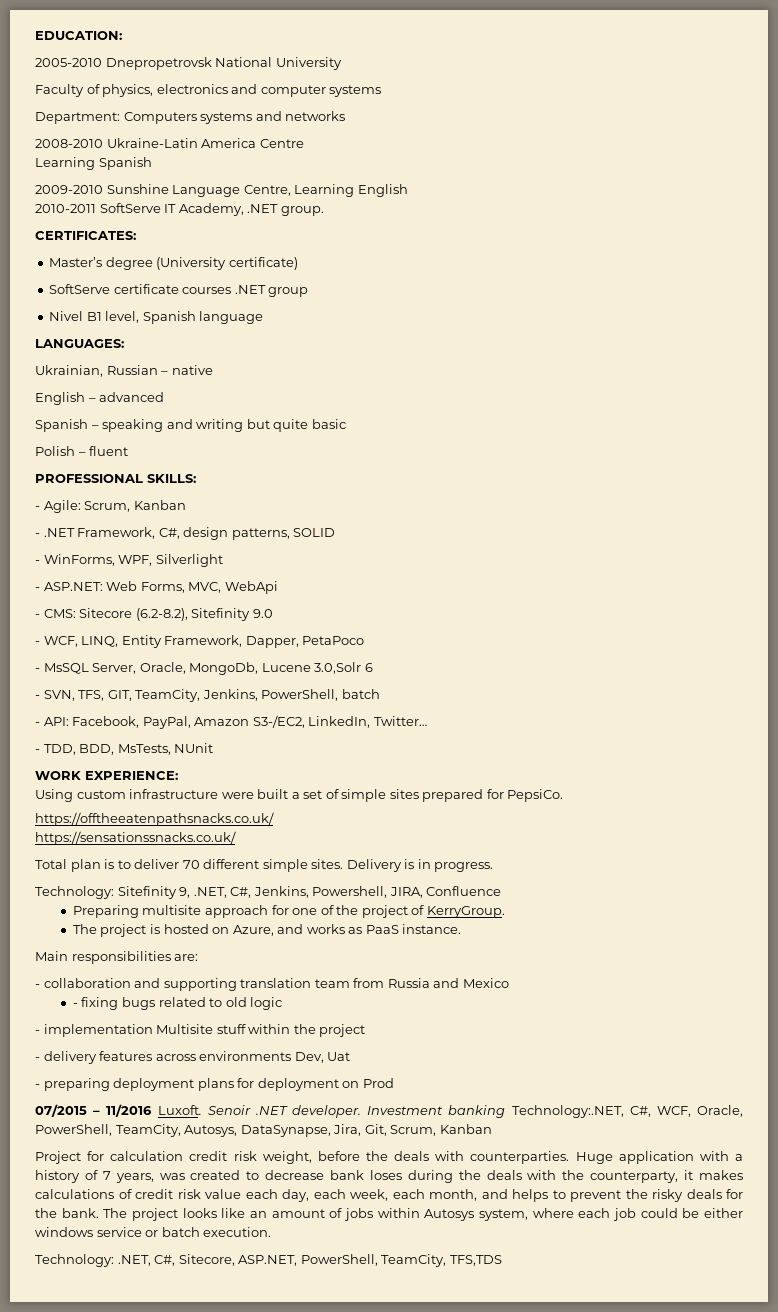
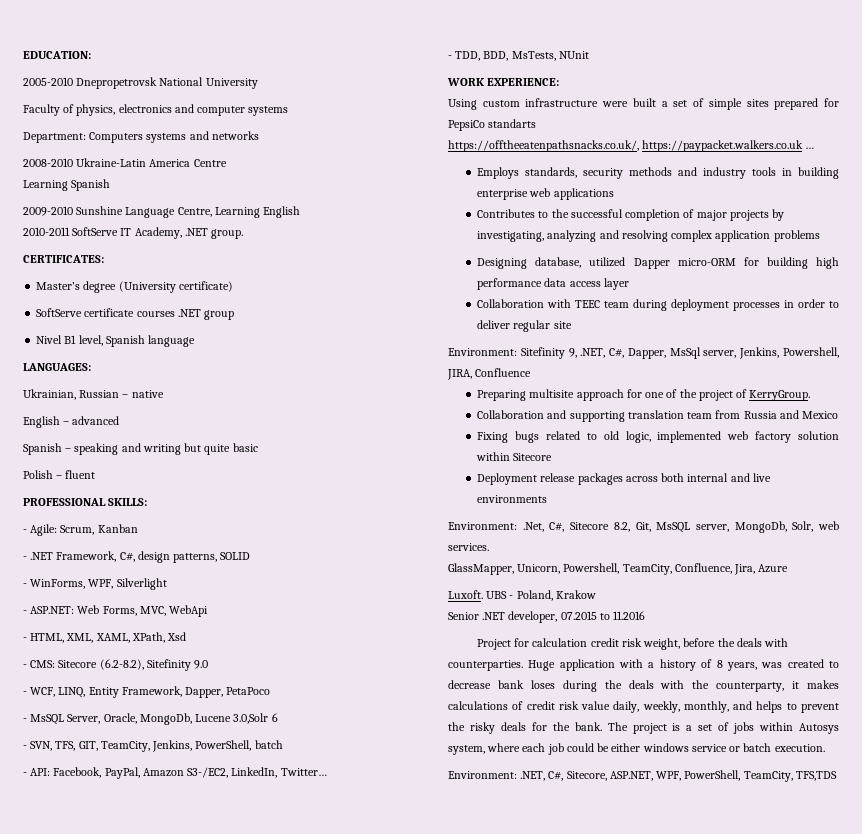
+ - HTML, XML, XAML, XPath, Xsd
- Using custom infrastructure were built a set of simple sites prepared for PepsiCo.
- https://offtheeatenpathsnacks.co.uk/
- https://sensationssnacks.co.uk/
- Total plan is to deliver 70 different simple sites. Delivery is in progress.
- Technology: Sitefinity 9, .NET, C#, Jenkins, Powershell, JIRA, Confluence
+ Using custom infrastructure were built a set of simple sites prepared for PepsiCo standarts
+ https://offtheeatenpathsnacks.co.uk/, https://paypacket.walkers.co.uk …
+ Employs standards, security methods and industry tools in building enterprise web applications
+ Contributes to the successful completion of major projects by investigating, analyzing and resolving complex application problems
+ Designing database, utilized Dapper micro-ORM for building high performance data access layer
+ Collaboration with TEEC team during deployment processes in order to deliver regular site
+ Environment: Sitefinity 9, .NET, C#, Dapper, MsSql server, Jenkins, Powershell, JIRA, Confluence
- The project is hosted on Azure, and works as PaaS instance.
- Main responsibilities are:
- - collaboration and supporting translation team from Russia and Mexico
+ Collaboration and supporting translation team from Russia and Mexico
- - fixing bugs related to old logic
- - implementation Multisite stuff within the project
- - delivery features across environments Dev, Uat
- - preparing deployment plans for deployment on Prod
- 07/2015 – 11/2016 Luxoft. Senoir .NET developer. Investment banking Technology:.NET, C#, WCF, Oracle, PowerShell, TeamCity, Autosys, DataSynapse, Jira, Git, Scrum, Kanban
+ Fixing bugs related to old logic, implemented web factory solution within Sitecore
+ Deployment release packages across both internal and live environments
+ Environment: .Net, C#, Sitecore 8.2, Git, MsSQL server, MongoDb, Solr, web services.
+ GlassMapper, Unicorn, Powershell, TeamCity, Confluence, Jira, Azure
+ Luxoft. UBS - Poland, Krakow
+ Senior .NET developer, 07.2015 to 11.2016
- Huge application with a history of 7 years, was created to decrease bank loses during the deals with the counterparty, it makes calculations of credit risk value each day, each week, each month, and helps to prevent the risky deals for the bank.
+ Huge application with a history of 8 years, was created to decrease bank loses during the deals with the counterparty, it makes calculations of credit risk value daily, weekly, monthly, and helps to prevent the risky deals for the bank.
- The project looks like an amount of jobs within Autosys system, where each job could be either windows service or batch execution.
+ The project is a set of jobs within Autosys system, where each job could be either windows service or batch execution.
- Technology: .NET, C#, Sitecore, ASP.NET, PowerShell, TeamCity, TFS,TDS
+ Environment: .NET, C#, Sitecore, ASP.NET, WPF, PowerShell, TeamCity, TFS,TDS

